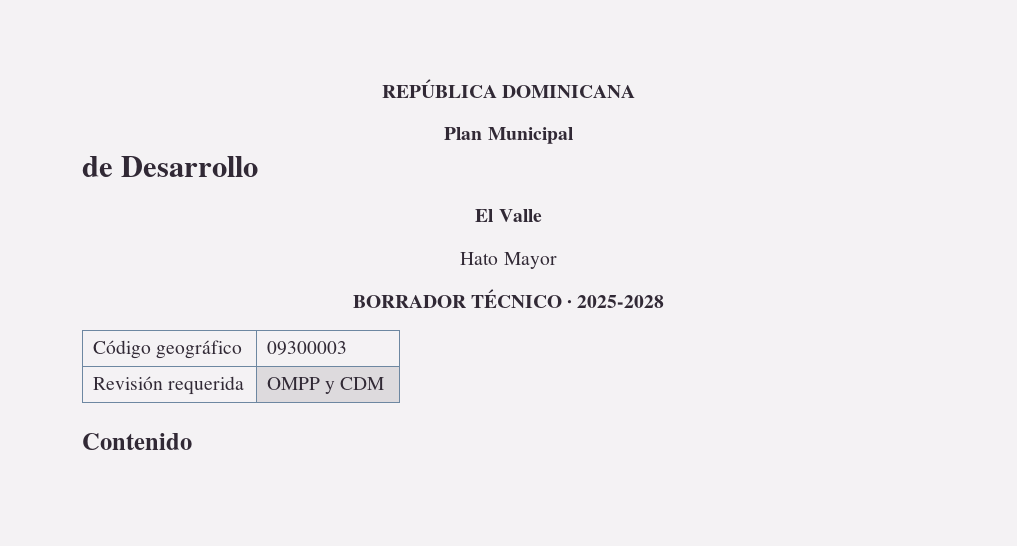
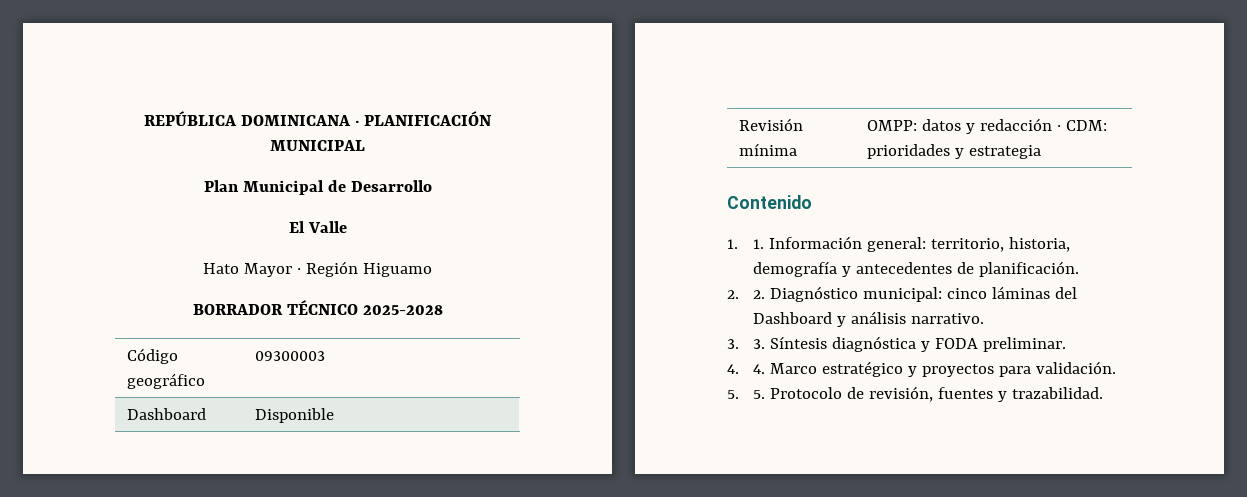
- REPÚBLICA DOMINICANA
+ REPÚBLICA DOMINICANA · PLANIFICACIÓN MUNICIPAL
- Plan Municipal
- de Desarrollo
+ Plan Municipal de Desarrollo
- Hato Mayor
+ Hato Mayor · Región Higuamo
- BORRADOR TÉCNICO · 2025-2028
+ BORRADOR TÉCNICO 2025-2028
+ Dashboard | Disponible
- Revisión requerida | OMPP y CDM
+ Revisión mínima | OMPP: datos y redacción · CDM: prioridades y estrategia
  Contenido
+ 1. 1. Información general: territorio, historia, demografía y antecedentes de planificación.
+ 2. 2. Diagnóstico municipal: cinco láminas del Dashboard y análisis narrativo.
+ 3. 3. Síntesis diagnóstica y FODA preliminar.
+ 4. 4. Marco estratégico y proyectos para validación.
+ 5. 5. Protocolo de revisión, fuentes y trazabilidad.

